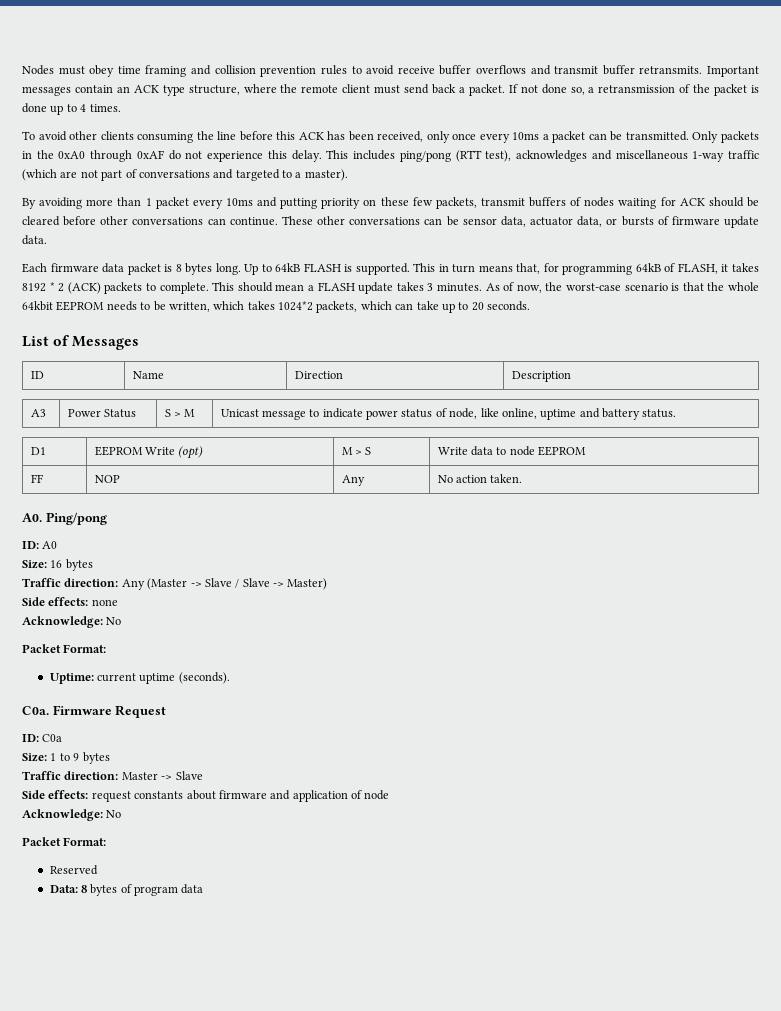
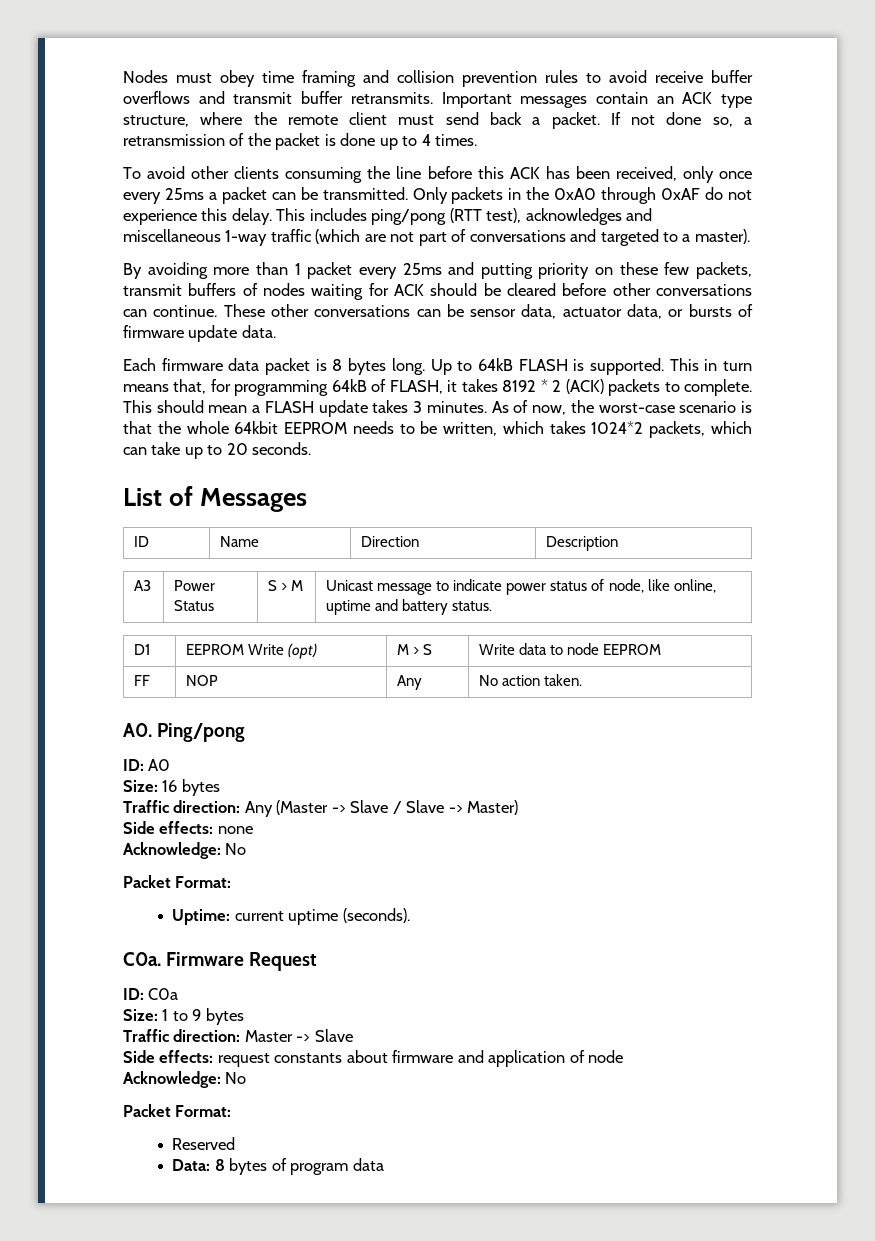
- To avoid other clients consuming the line before this ACK has been received, only once every 10ms a packet can be transmitted.
+ To avoid other clients consuming the line before this ACK has been received, only once every 25ms a packet can be transmitted.
- By avoiding more than 1 packet every 10ms and putting priority on these few packets, transmit buffers of nodes waiting for ACK should be cleared before other conversations can continue.
+ By avoiding more than 1 packet every 25ms and putting priority on these few packets, transmit buffers of nodes waiting for ACK should be cleared before other conversations can continue.

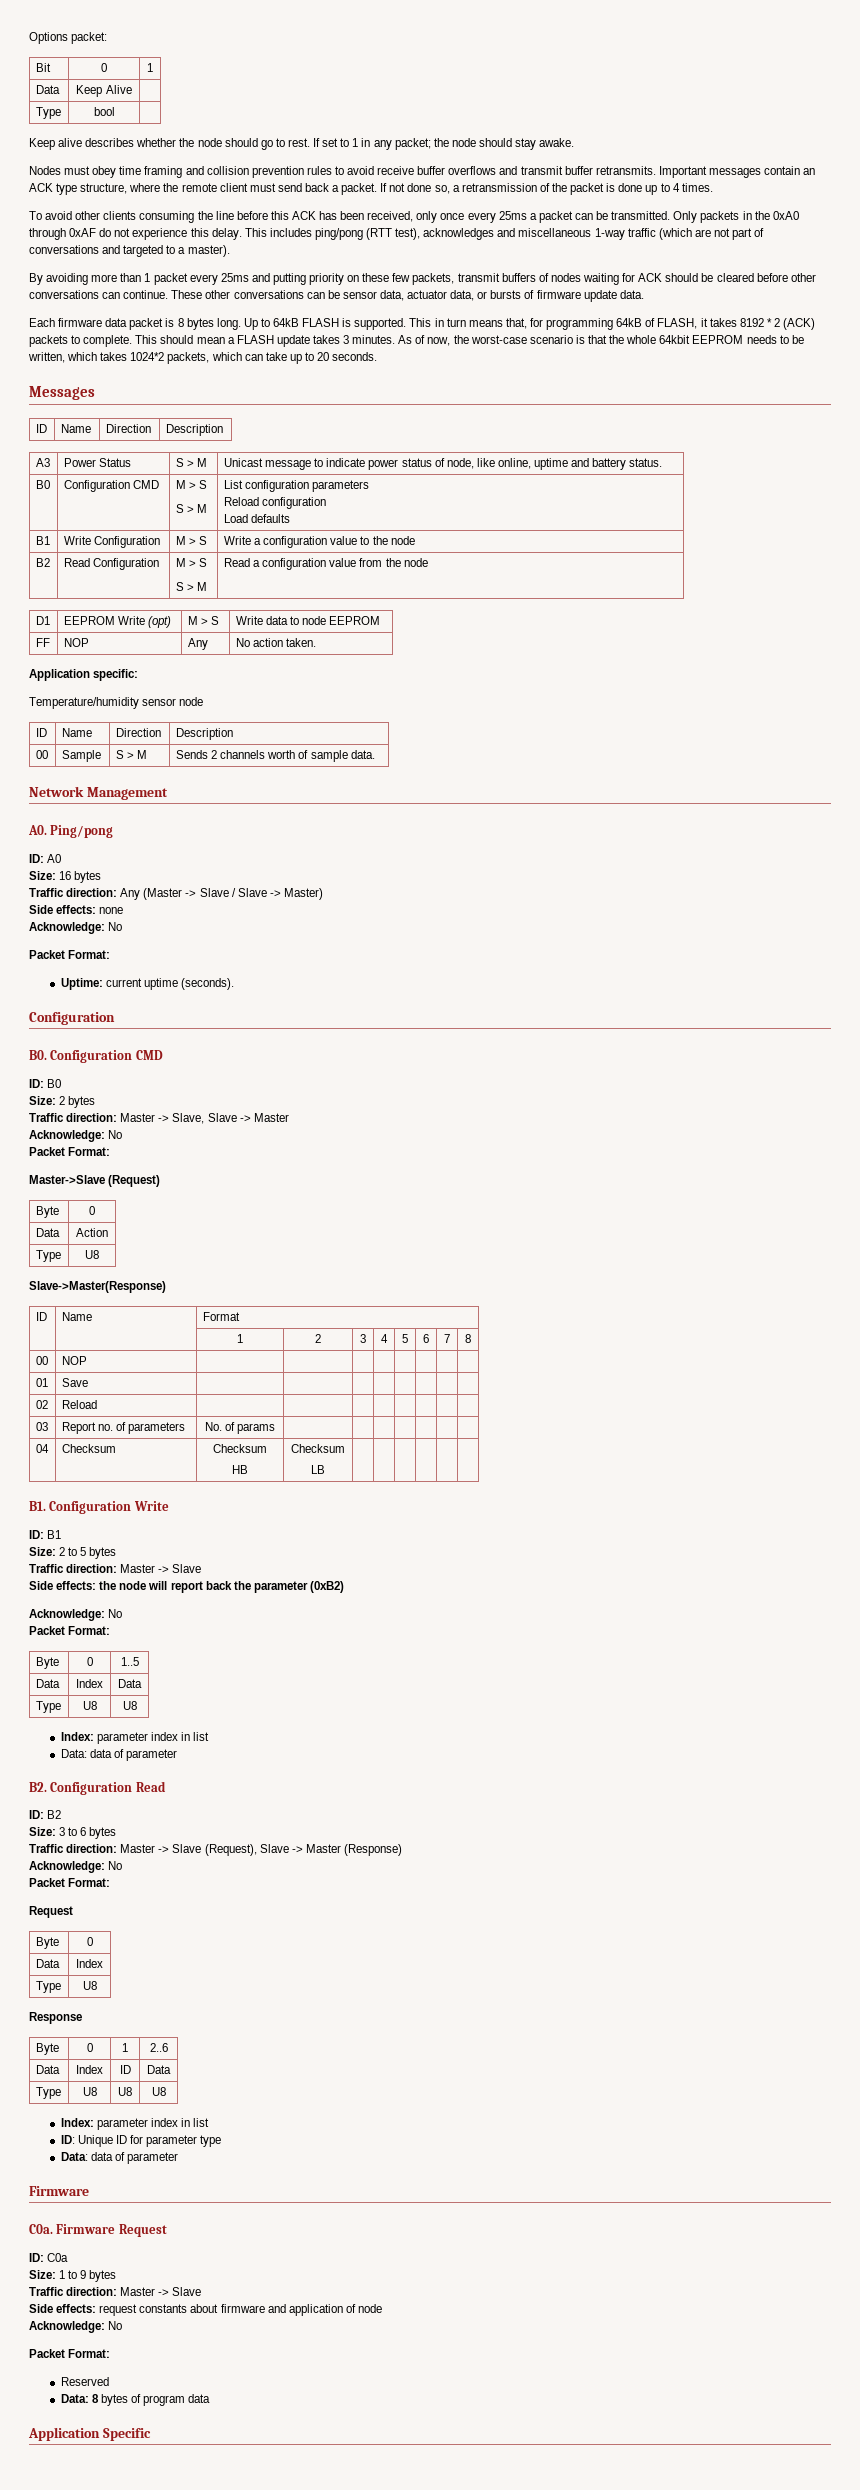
+ Options packet:
+ Bit | 0 | 1
+ Data | Keep Alive |
+ Type | bool |
+ Keep alive describes whether the node should go to rest. If set to 1 in any packet; the node should stay awake.
- List of Messages
+ Messages
+ B0 | Configuration CMD | M > S
+ S > M | List configuration parameters
+ Reload configuration
+ Load defaults
+ B1 | Write Configuration | M > S | Write a configuration value to the node
+ B2 | Read Configuration | M > S
+ S > M | Read a configuration value from the node
+ Application specific:
+ Temperature/humidity sensor node
+ ID | Name | Direction | Description
+ 00 | Sample | S > M | Sends 2 channels worth of sample data.
+ Network Management
  Uptime: current uptime (seconds).
+ Configuration
+ B0. Configuration CMD
+ ID: B0
+ Size: 2 bytes
+ Traffic direction: Master -> Slave, Slave -> Master
+ Acknowledge: No
+ Packet Format:
+ Master->Slave (Request)
+ Byte | 0
+ Data | Action
+ Type | U8
+ Slave->Master(Response)
+ ID | Name | Format
+ | | 1 | 2 | 3 | 4 | 5 | 6 | 7 | 8
+ 00 | NOP | | | | | | | |
+ 01 | Save | | | | | | | |
+ 02 | Reload | | | | | | | |
+ 03 | Report no. of parameters | No. of params | | | | | | |
+ 04 | Checksum | Checksum
+ HB | Checksum
+ LB | | | | | |
+ B1. Configuration Write
+ ID: B1
+ Size: 2 to 5 bytes
+ Traffic direction: Master -> Slave
+ Side effects: the node will report back the parameter (0xB2)
+ Acknowledge: No
+ Packet Format:
+ Byte | 0 | 1..5
+ Data | Index | Data
+ Type | U8 | U8
+ Index: parameter index in list
+ Data: data of parameter
+ B2. Configuration Read
+ ID: B2
+ Size: 3 to 6 bytes
+ Traffic direction: Master -> Slave (Request), Slave -> Master (Response)
+ Acknowledge: No
+ Packet Format:
+ Request
+ Byte | 0
+ Data | Index
+ Type | U8
+ Response
+ Byte | 0 | 1 | 2..6
+ Data | Index | ID | Data
+ Type | U8 | U8 | U8
+ Index: parameter index in list
+ ID: Unique ID for parameter type
+ Data: data of parameter
+ Firmware
+ Application Specific

